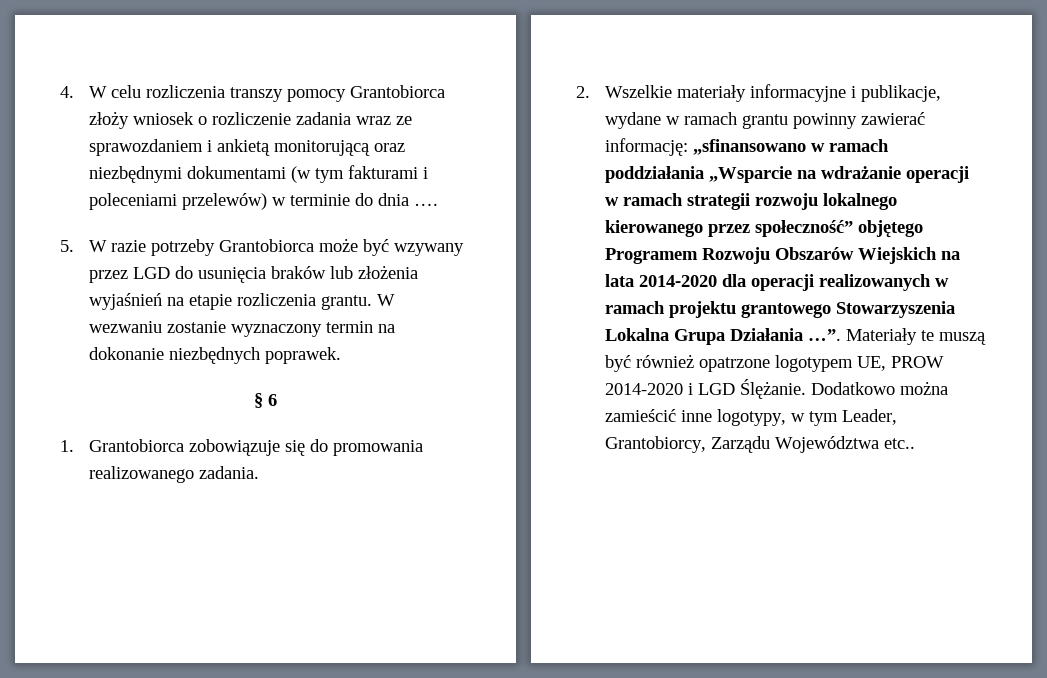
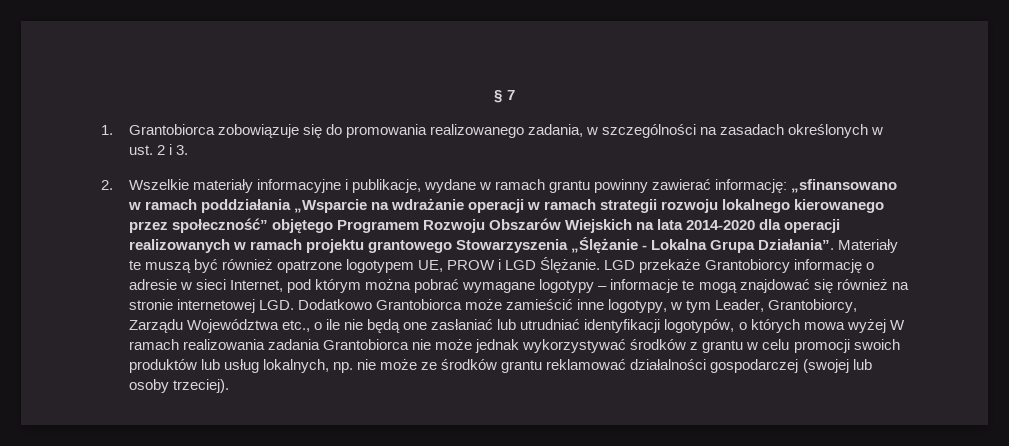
- 4. W celu rozliczenia transzy pomocy Grantobiorca złoży wniosek o rozliczenie zadania wraz ze sprawozdaniem i ankietą monitorującą oraz niezbędnymi dokumentami (w tym fakturami i poleceniami przelewów) w terminie do dnia ….
- 5. W razie potrzeby Grantobiorca może być wzywany przez LGD do usunięcia braków lub złożenia wyjaśnień na etapie rozliczenia grantu. W wezwaniu zostanie wyznaczony termin na dokonanie niezbędnych poprawek.
- § 6
+ § 7
- 1. Grantobiorca zobowiązuje się do promowania realizowanego zadania.
+ 1. Grantobiorca zobowiązuje się do promowania realizowanego zadania, w szczególności na zasadach określonych w ust. 2 i 3.
- 2. Wszelkie materiały informacyjne i publikacje, wydane w ramach grantu powinny zawierać informację: „sfinansowano w ramach poddziałania „Wsparcie na wdrażanie operacji w ramach strategii rozwoju lokalnego kierowanego przez społeczność” objętego Programem Rozwoju Obszarów Wiejskich na lata 2014-2020 dla operacji realizowanych w ramach projektu grantowego Stowarzyszenia Lokalna Grupa Działania …”.
+ 2. Wszelkie materiały informacyjne i publikacje, wydane w ramach grantu powinny zawierać informację: „sfinansowano w ramach poddziałania „Wsparcie na wdrażanie operacji w ramach strategii rozwoju lokalnego kierowanego przez społeczność” objętego Programem Rozwoju Obszarów Wiejskich na lata 2014-2020 dla operacji realizowanych w ramach projektu grantowego Stowarzyszenia „Ślężanie - Lokalna Grupa Działania”.
- Materiały te muszą być również opatrzone logotypem UE, PROW 2014-2020 i LGD Ślężanie.
+ Materiały te muszą być również opatrzone logotypem UE, PROW i LGD Ślężanie.
- Dodatkowo można zamieścić inne logotypy, w tym Leader, Grantobiorcy, Zarządu Województwa etc..
+ LGD przekaże Grantobiorcy informację o adresie w sieci Internet, pod którym można pobrać wymagane logotypy – informacje te mogą znajdować się również na stronie internetowej LGD. Dodatkowo Grantobiorca może zamieścić inne logotypy, w tym Leader, Grantobiorcy, Zarządu Województwa etc., o ile nie będą one zasłaniać lub utrudniać identyfikacji logotypów, o których mowa wyżej W ramach realizowania zadania Grantobiorca nie może jednak wykorzystywać środków z grantu w celu promocji swoich produktów lub usług lokalnych, np. nie może ze środków grantu reklamować działalności gospodarczej (swojej lub osoby trzeciej).

